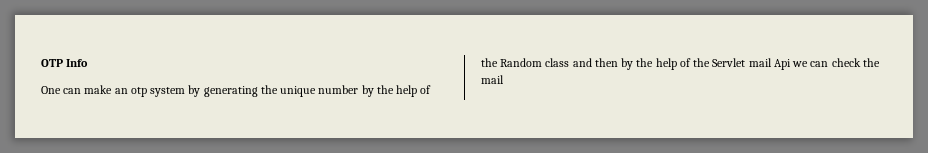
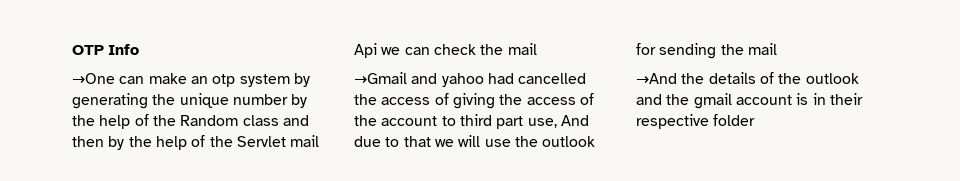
- One can make an otp system by generating the unique number by the help of the Random class and then by the help of the Servlet mail Api we can check the mail
+ →One can make an otp system by generating the unique number by the help of the Random class and then by the help of the Servlet mail Api we can check the mail
+ →Gmail and yahoo had cancelled the access of giving the access of the account to third part use, And due to that we will use the outlook for sending the mail
+ →And the details of the outlook and the gmail account is in their respective folder

